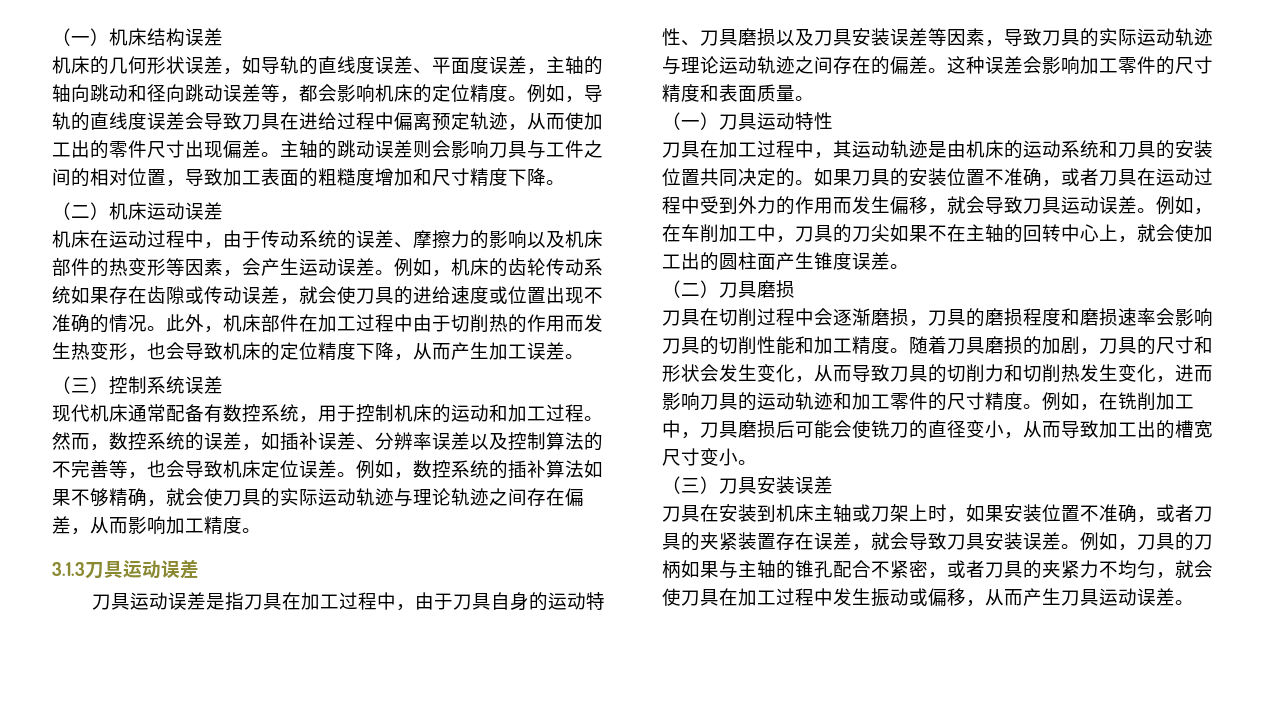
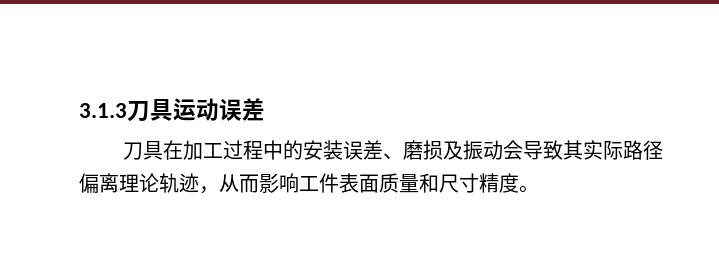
- （一）机床结构误差
- 机床的几何形状误差，如导轨的直线度误差、平面度误差，主轴的轴向跳动和径向跳动误差等，都会影响机床的定位精度。例如，导轨的直线度误差会导致刀具在进给过程中偏离预定轨迹，从而使加工出的零件尺寸出现偏差。主轴的跳动误差则会影响刀具与工件之间的相对位置，导致加工表面的粗糙度增加和尺寸精度下降。
- （二）机床运动误差
- 机床在运动过程中，由于传动系统的误差、摩擦力的影响以及机床部件的热变形等因素，会产生运动误差。例如，机床的齿轮传动系统如果存在齿隙或传动误差，就会使刀具的进给速度或位置出现不准确的情况。此外，机床部件在加工过程中由于切削热的作用而发生热变形，也会导致机床的定位精度下降，从而产生加工误差。
- （三）控制系统误差
- 现代机床通常配备有数控系统，用于控制机床的运动和加工过程。然而，数控系统的误差，如插补误差、分辨率误差以及控制算法的不完善等，也会导致机床定位误差。例如，数控系统的插补算法如果不够精确，就会使刀具的实际运动轨迹与理论轨迹之间存在偏差，从而影响加工精度。
- 刀具运动误差是指刀具在加工过程中，由于刀具自身的运动特性、刀具磨损以及刀具安装误差等因素，导致刀具的实际运动轨迹与理论运动轨迹之间存在的偏差。这种误差会影响加工零件的尺寸精度和表面质量。
- （一）刀具运动特性
- 刀具在加工过程中，其运动轨迹是由机床的运动系统和刀具的安装位置共同决定的。如果刀具的安装位置不准确，或者刀具在运动过程中受到外力的作用而发生偏移，就会导致刀具运动误差。例如，在车削加工中，刀具的刀尖如果不在主轴的回转中心上，就会使加工出的圆柱面产生锥度误差。
- （二）刀具磨损
- 刀具在切削过程中会逐渐磨损，刀具的磨损程度和磨损速率会影响刀具的切削性能和加工精度。随着刀具磨损的加剧，刀具的尺寸和形状会发生变化，从而导致刀具的切削力和切削热发生变化，进而影响刀具的运动轨迹和加工零件的尺寸精度。例如，在铣削加工中，刀具磨损后可能会使铣刀的直径变小，从而导致加工出的槽宽尺寸变小。
- （三）刀具安装误差
- 刀具在安装到机床主轴或刀架上时，如果安装位置不准确，或者刀具的夹紧装置存在误差，就会导致刀具安装误差。例如，刀具的刀柄如果与主轴的锥孔配合不紧密，或者刀具的夹紧力不均匀，就会使刀具在加工过程中发生振动或偏移，从而产生刀具运动误差。
+ 刀具在加工过程中的安装误差、磨损及振动会导致其实际路径偏离理论轨迹，从而影响工件表面质量和尺寸精度。

